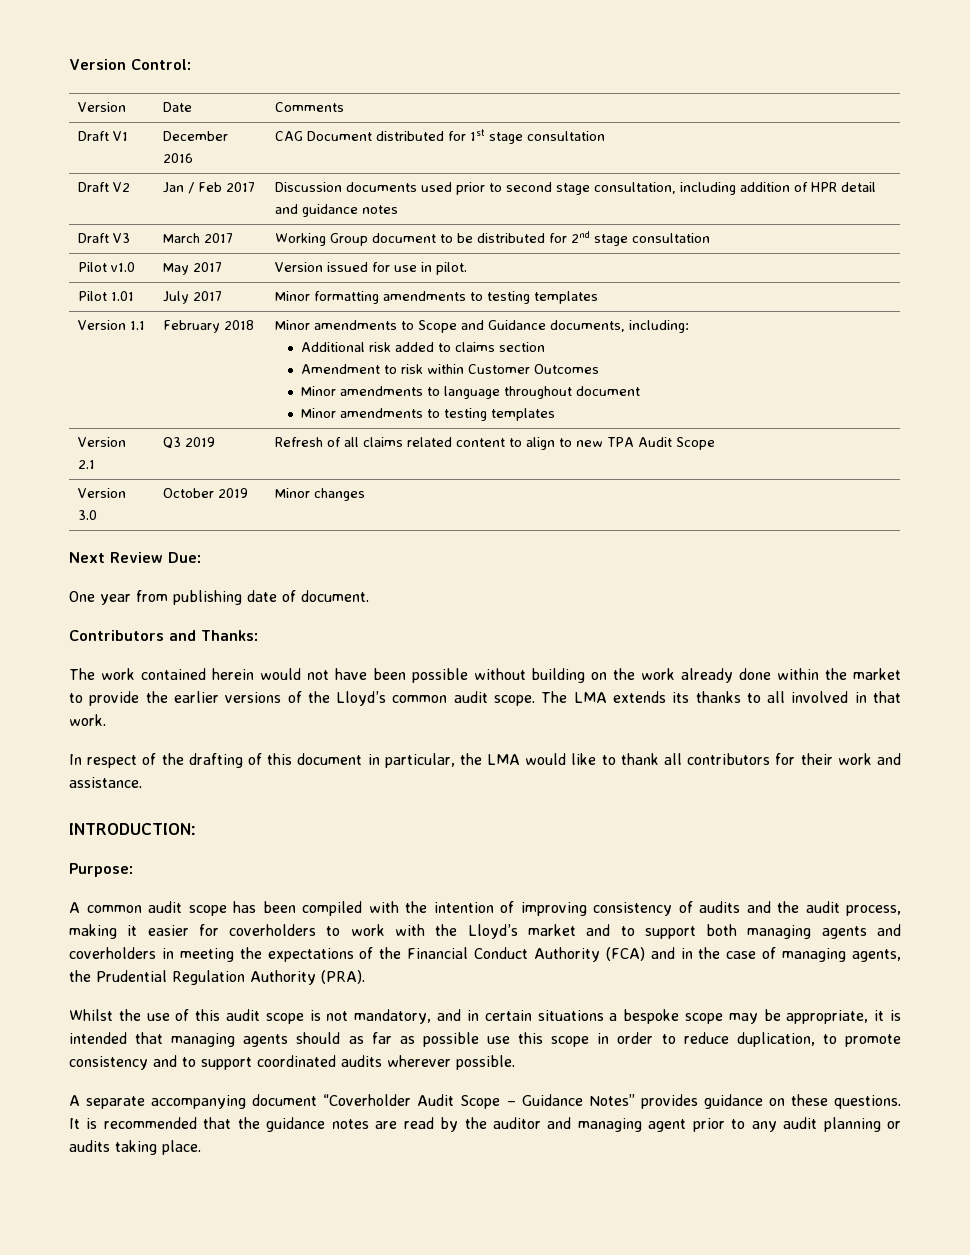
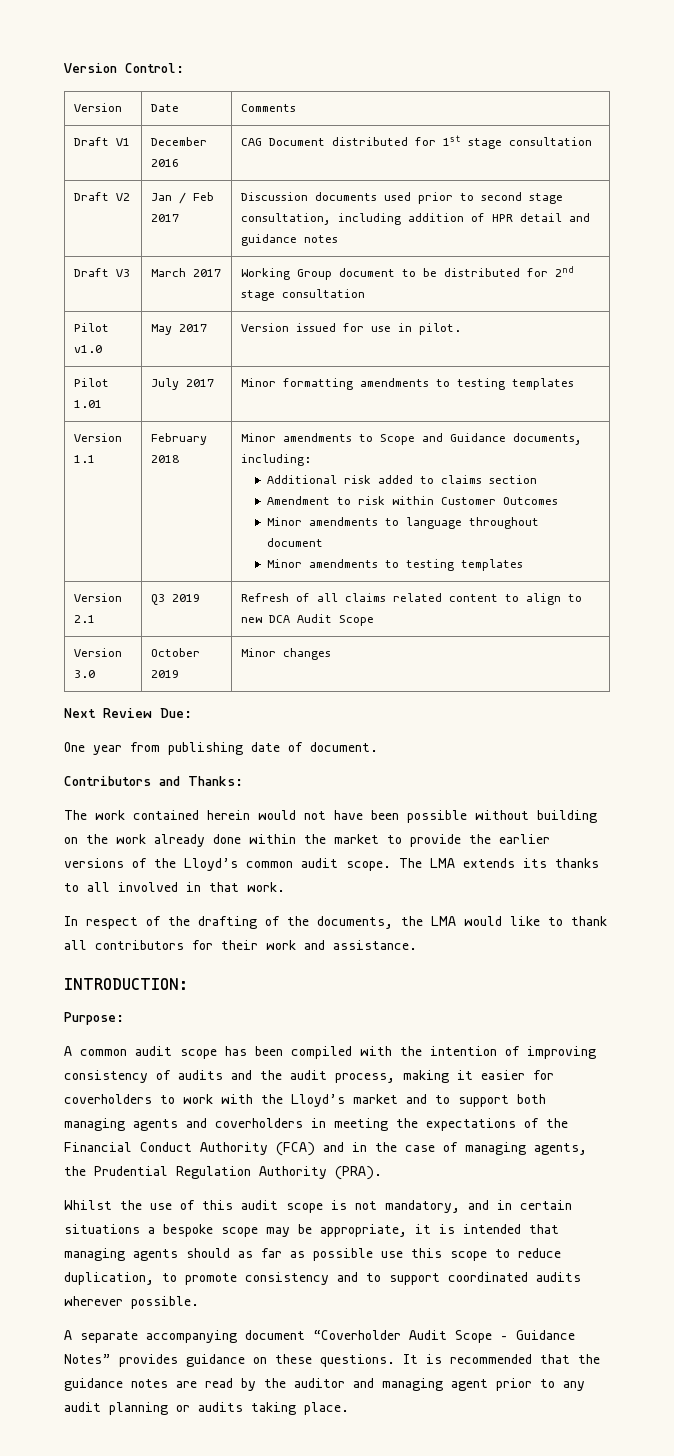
- Version 2.1 | Q3 2019 | Refresh of all claims related content to align to new TPA Audit Scope
+ Version 2.1 | Q3 2019 | Refresh of all claims related content to align to new DCA Audit Scope
- In respect of the drafting of this document in particular, the LMA would like to thank all contributors for their work and assistance.
+ In respect of the drafting of the documents, the LMA would like to thank all contributors for their work and assistance.
- Whilst the use of this audit scope is not mandatory, and in certain situations a bespoke scope may be appropriate, it is intended that managing agents should as far as possible use this scope in order to reduce duplication, to promote consistency and to support coordinated audits wherever possible.
+ Whilst the use of this audit scope is not mandatory, and in certain situations a bespoke scope may be appropriate, it is intended that managing agents should as far as possible use this scope to reduce duplication, to promote consistency and to support coordinated audits wherever possible.

